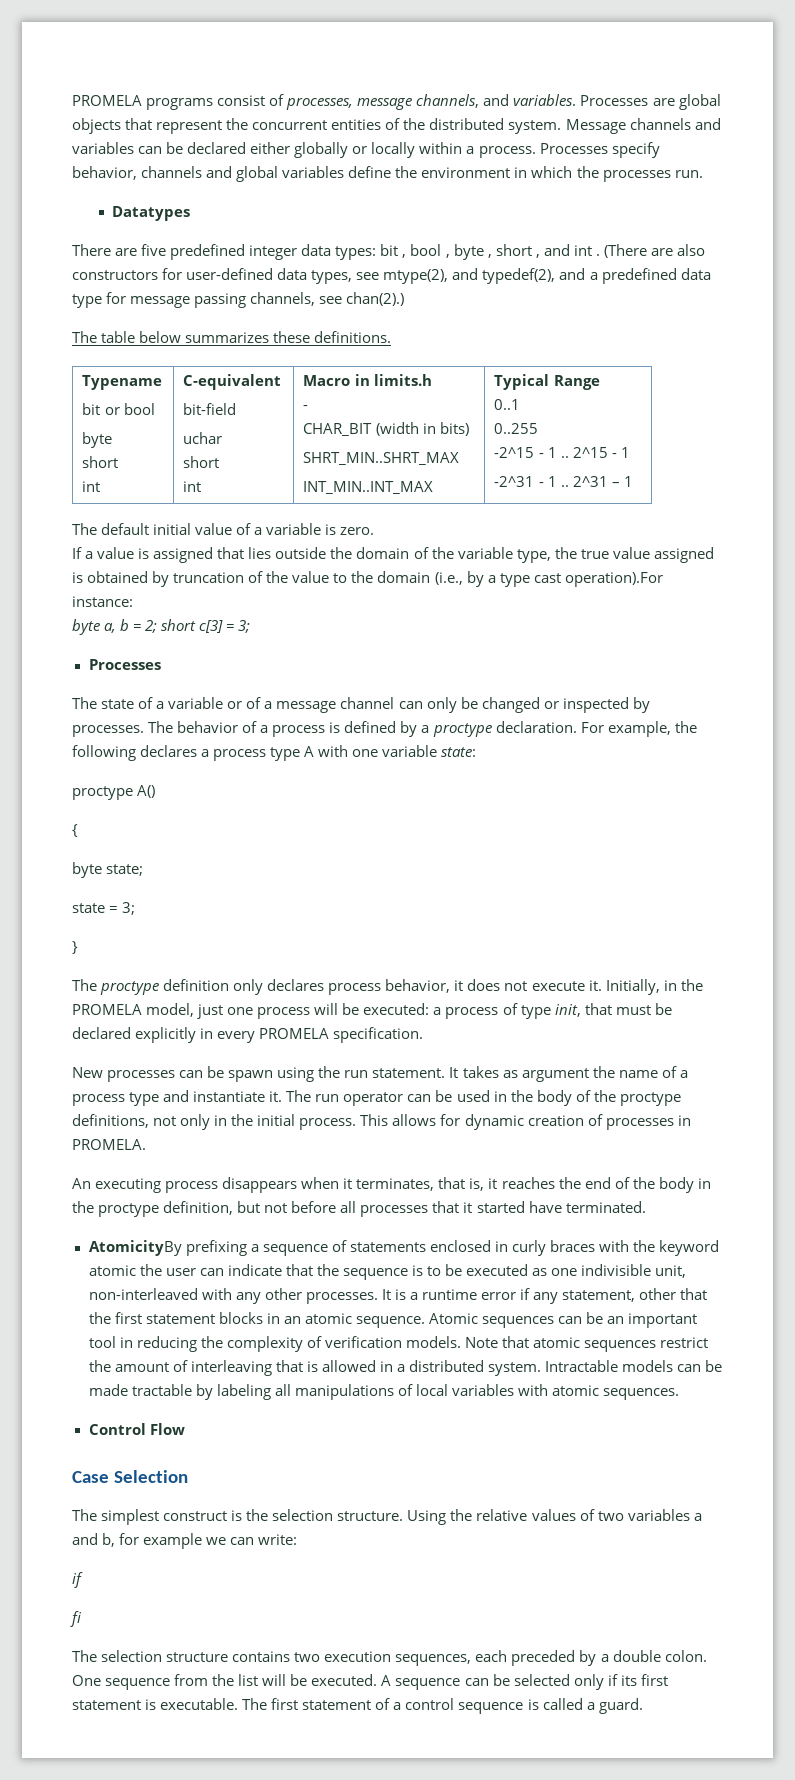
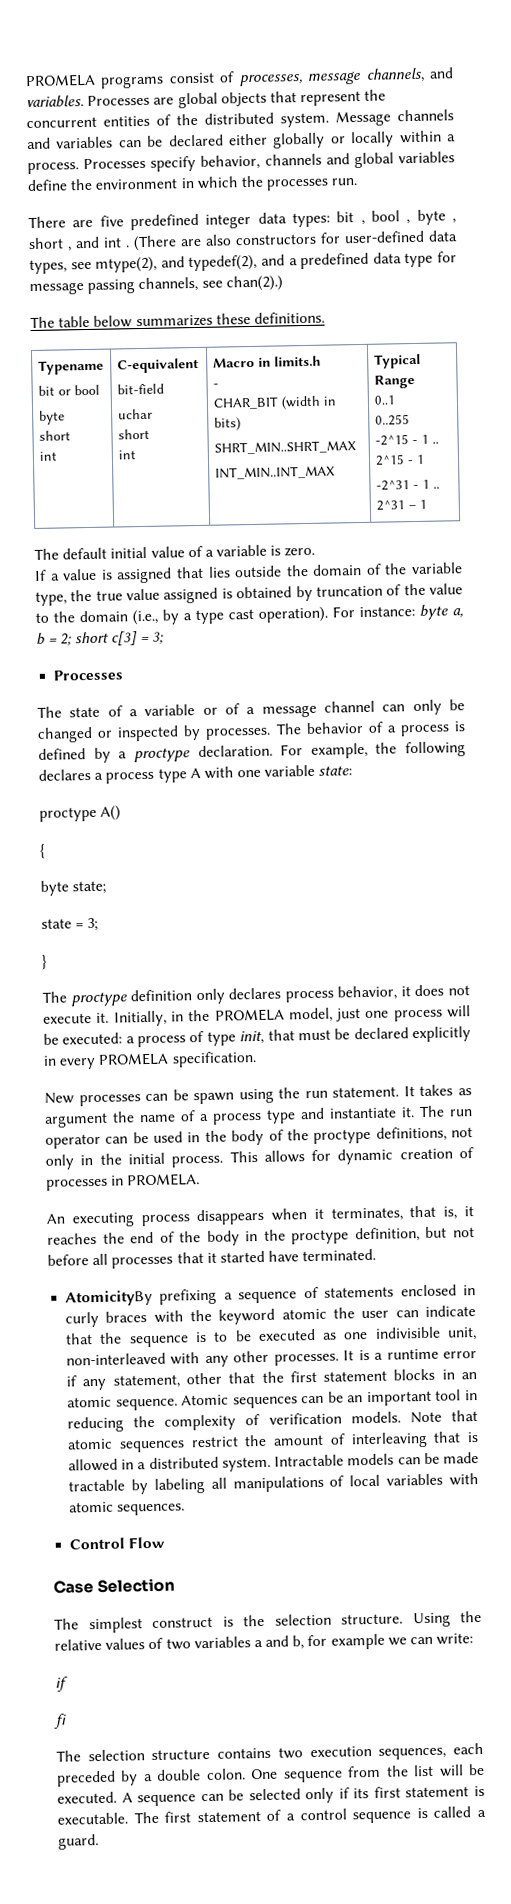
- Datatypes
- If a value is assigned that lies outside the domain of the variable type, the true value assigned is obtained by truncation of the value to the domain (i.e., by a type cast operation).For instance:
- byte a, b = 2; short c[3] = 3;
+ If a value is assigned that lies outside the domain of the variable type, the true value assigned is obtained by truncation of the value to the domain (i.e., by a type cast operation). For instance: byte a, b = 2; short c[3] = 3;

